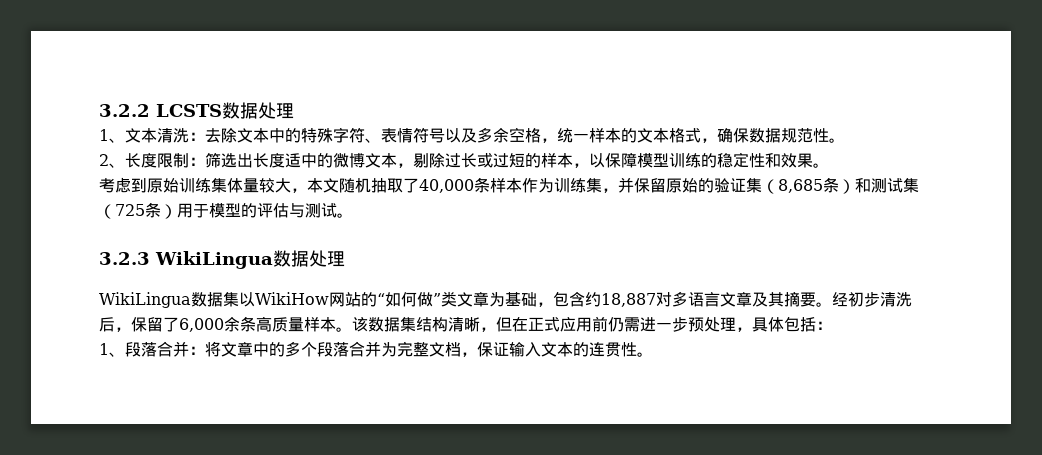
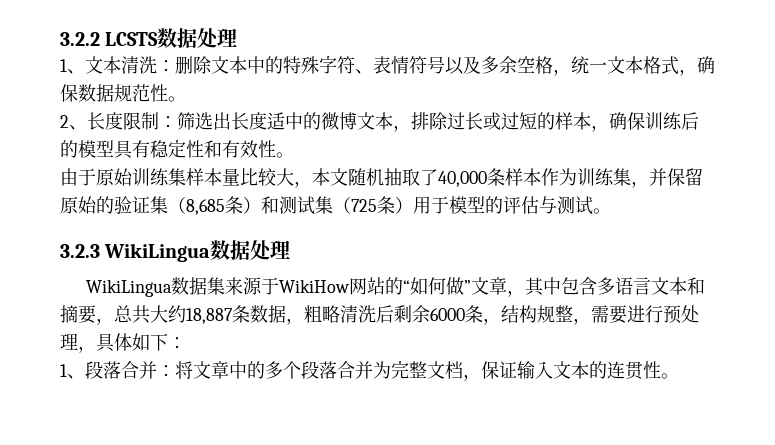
- 1、文本清洗：去除文本中的特殊字符、表情符号以及多余空格，统一样本的文本格式，确保数据规范性。
+ 1、文本清洗：删除文本中的特殊字符、表情符号以及多余空格，统一文本格式，确保数据规范性。
- 2、长度限制：筛选出长度适中的微博文本，剔除过长或过短的样本，以保障模型训练的稳定性和效果。
- 考虑到原始训练集体量较大，本文随机抽取了40,000条样本作为训练集，并保留原始的验证集（8,685条）和测试集（725条）用于模型的评估与测试。
+ 2、长度限制：筛选出长度适中的微博文本，排除过长或过短的样本，确保训练后的模型具有稳定性和有效性。
+ 由于原始训练集样本量比较大，本文随机抽取了40,000条样本作为训练集，并保留原始的验证集（8,685条）和测试集（725条）用于模型的评估与测试。
- WikiLingua数据集以WikiHow网站的“如何做”类文章为基础，包含约18,887对多语言文章及其摘要。经初步清洗后，保留了6,000余条高质量样本。该数据集结构清晰，但在正式应用前仍需进一步预处理，具体包括：
+ WikiLingua数据集来源于WikiHow网站的“如何做”文章，其中包含多语言文本和摘要，总共大约18,887条数据，粗略清洗后剩余6000条，结构规整，需要进行预处理，具体如下：

